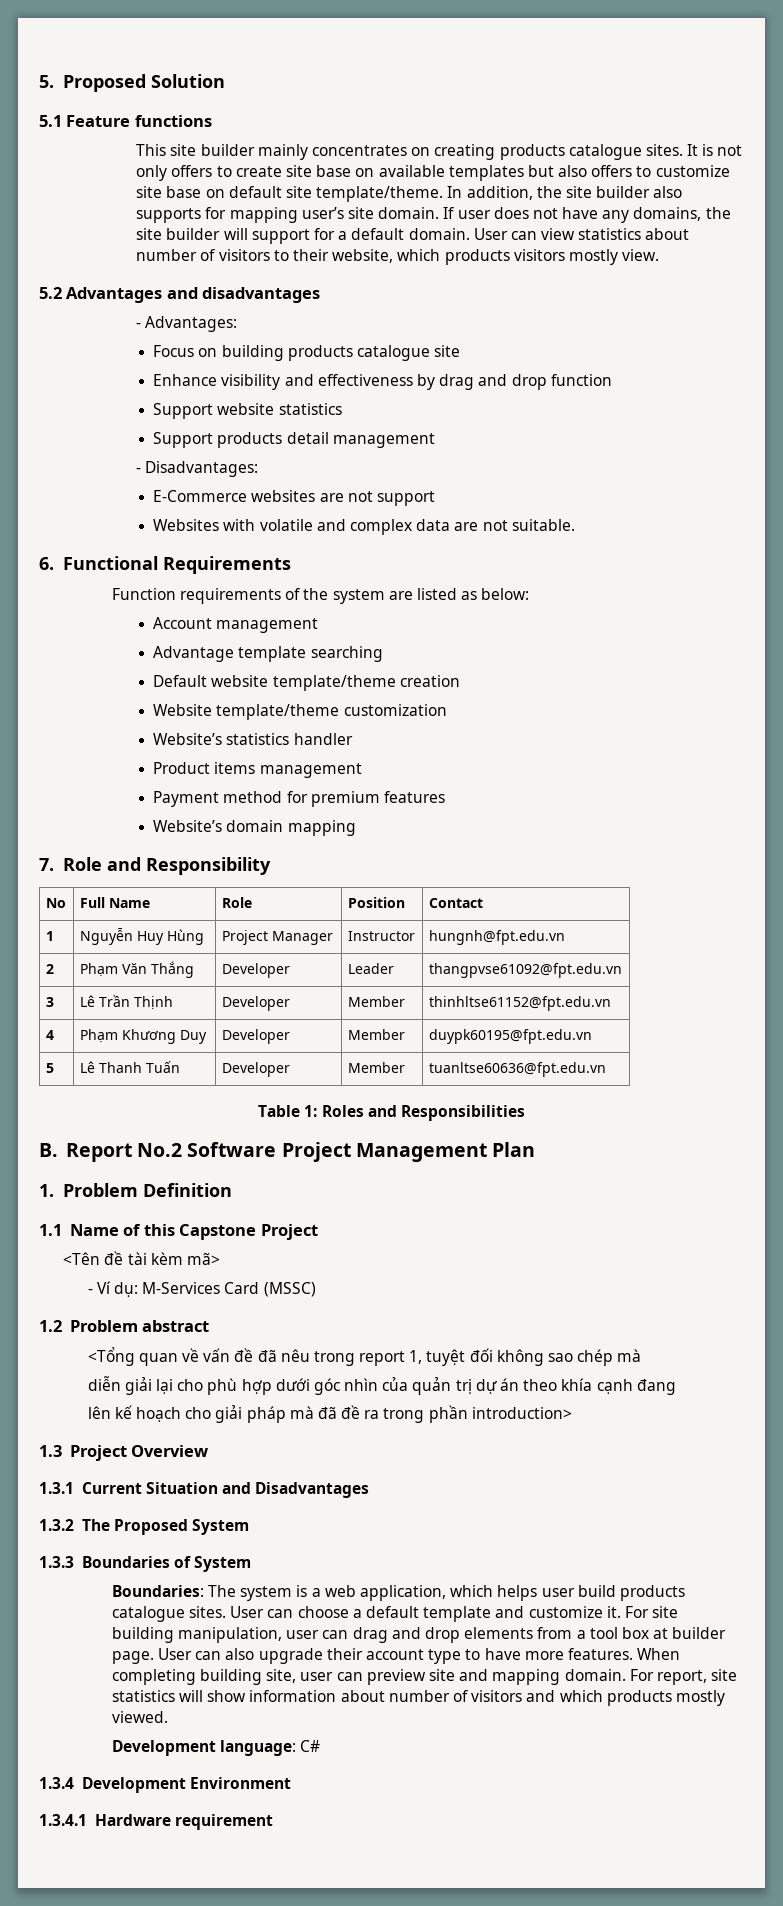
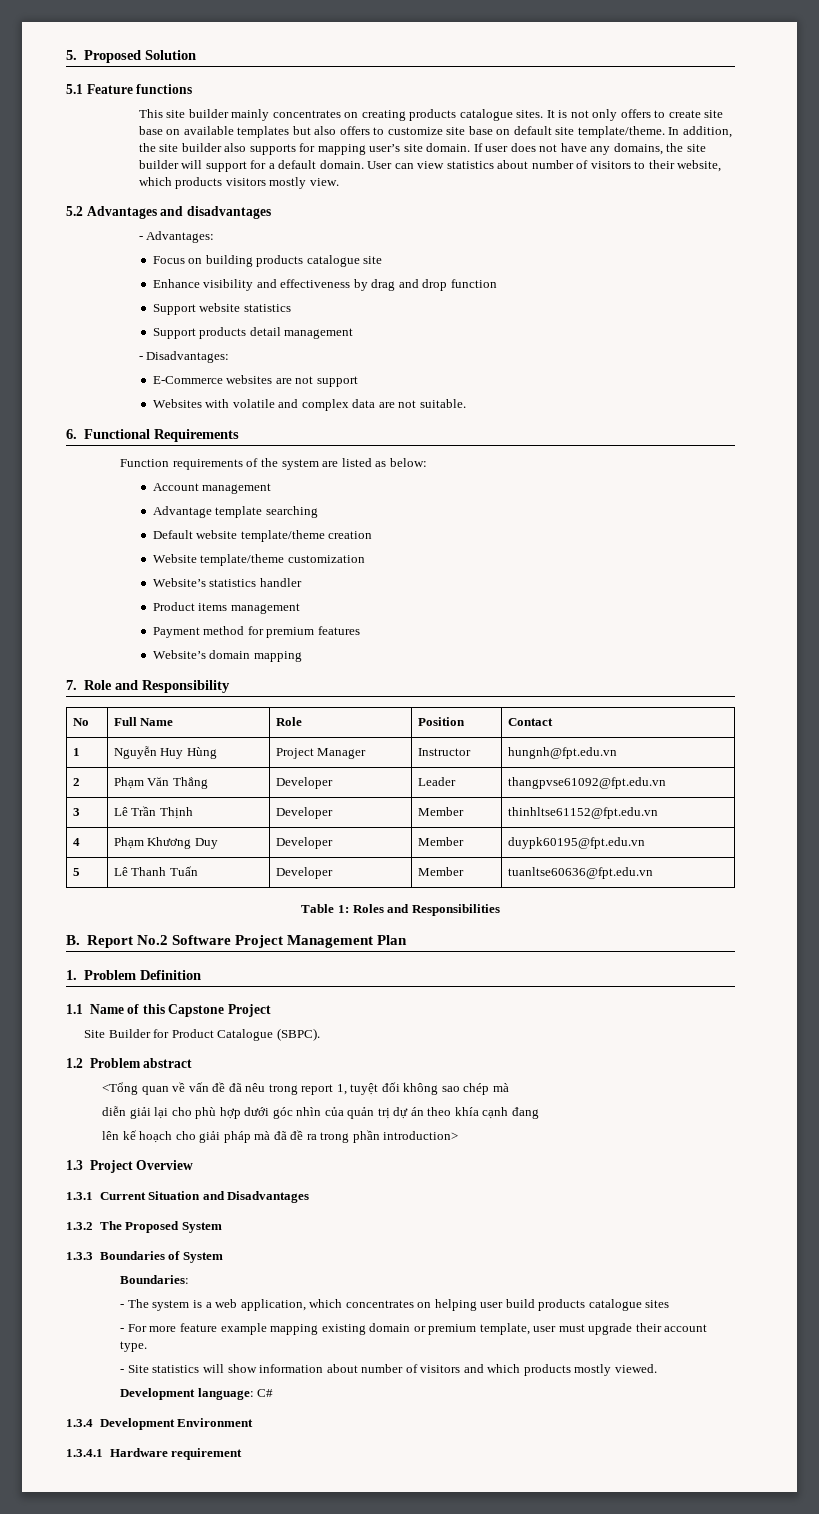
- <Tên đề tài kèm mã>
- - Ví dụ: M-Services Card (MSSC)
+ Site Builder for Product Catalogue (SBPC).
- Boundaries: The system is a web application, which helps user build products catalogue sites. User can choose a default template and customize it. For site building manipulation, user can drag and drop elements from a tool box at builder page. User can also upgrade their account type to have more features. When completing building site, user can preview site and mapping domain. For report, site statistics will show information about number of visitors and which products mostly viewed.
+ Boundaries:
+ - The system is a web application, which concentrates on helping user build products catalogue sites
+ - For more feature example mapping existing domain or premium template, user must upgrade their account type.
+ - Site statistics will show information about number of visitors and which products mostly viewed.

